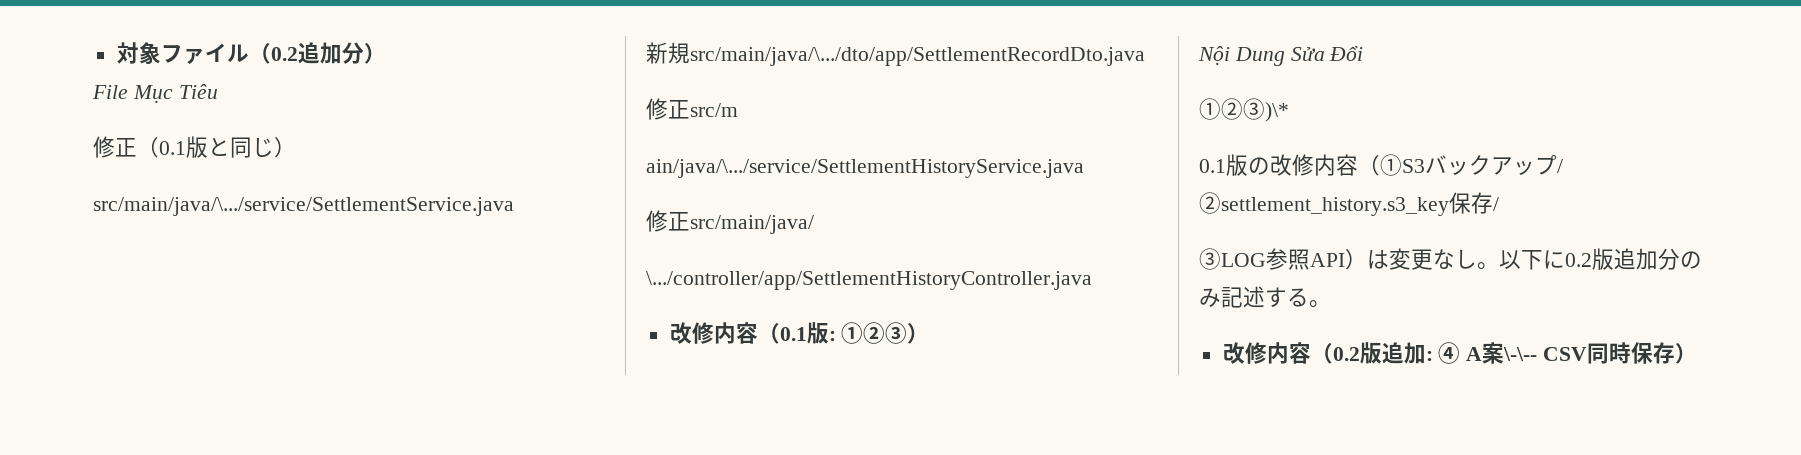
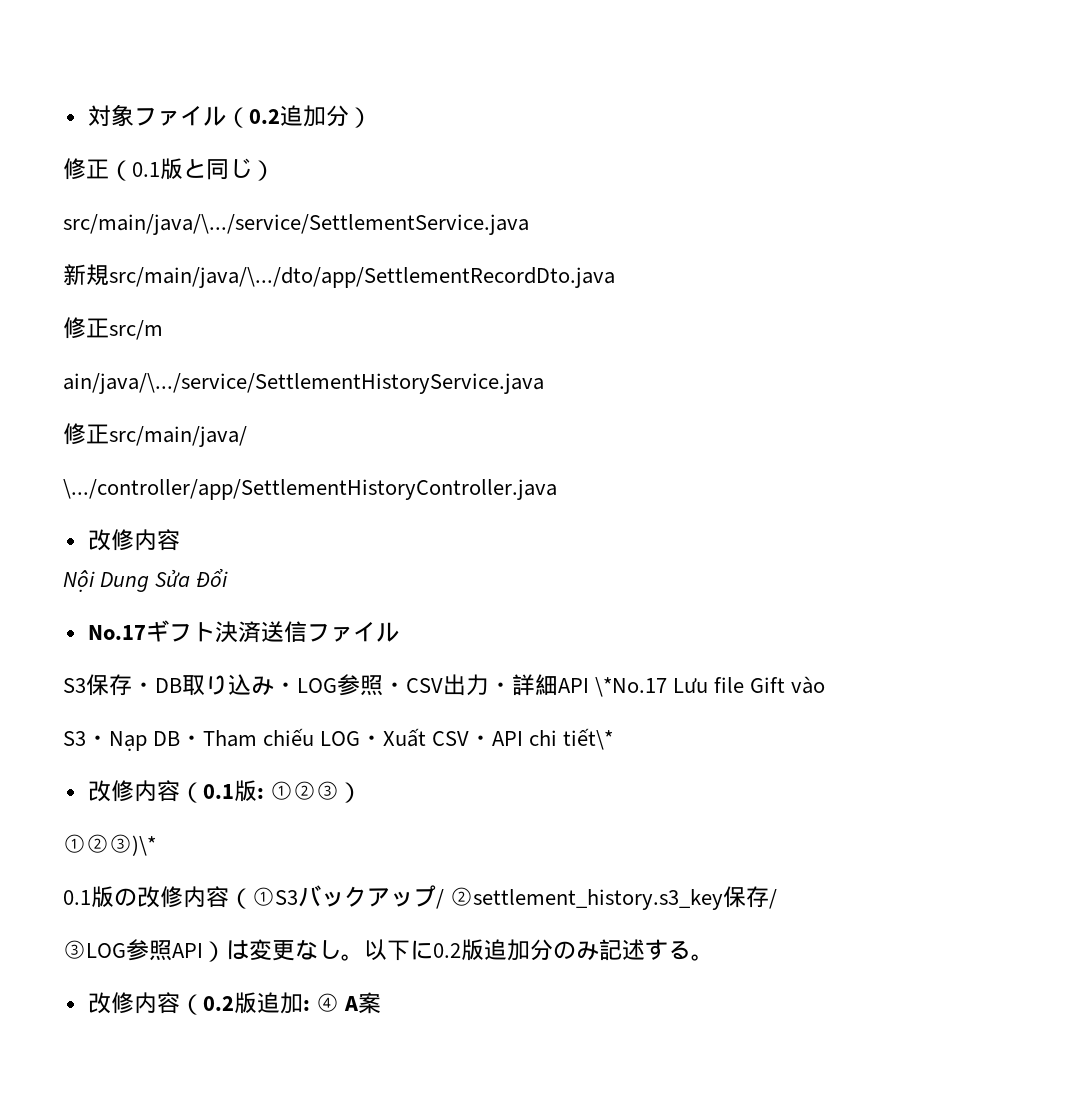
- File Mục Tiêu
  \.../controller/app/SettlementHistoryController.java
+ 改修内容
+ Nội Dung Sửa Đổi
+ No.17ギフト決済送信ファイル
+ S3保存・DB取り込み・LOG参照・CSV出力・詳細API \*No.17 Lưu file Gift vào
+ S3・Nạp DB・Tham chiếu LOG・Xuất CSV・API chi tiết\*
- Nội Dung Sửa Đổi
- 改修内容（0.2版追加: ④ A案\-\-- CSV同時保存）
+ 改修内容（0.2版追加: ④ A案

